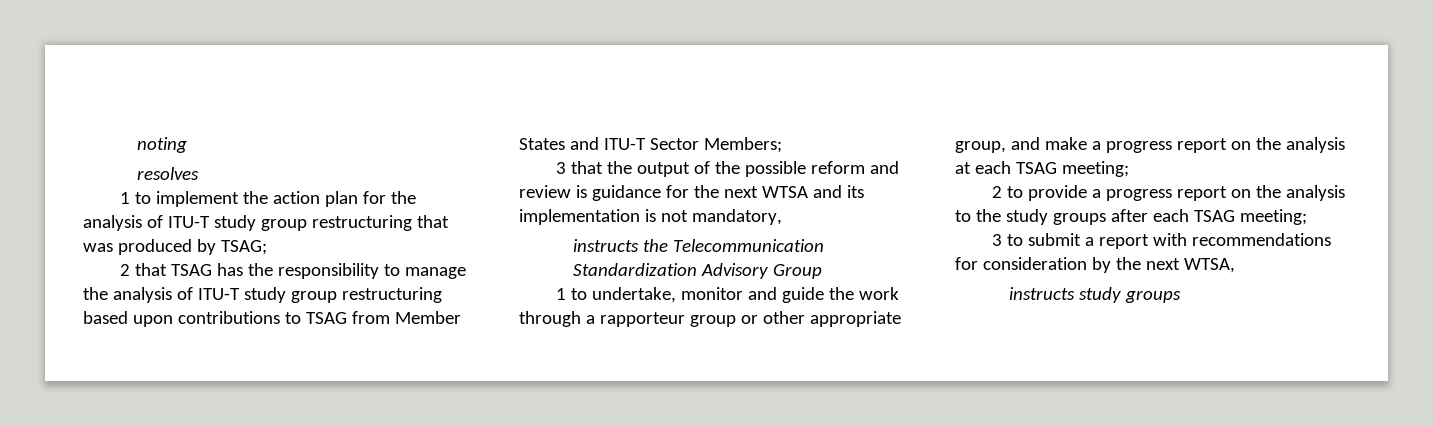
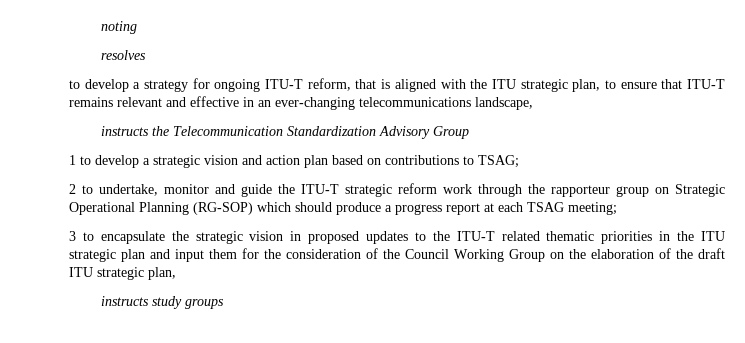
- 1 to implement the action plan for the analysis of ITU-T study group restructuring that was produced by TSAG;
- 2 that TSAG has the responsibility to manage the analysis of ITU-T study group restructuring based upon contributions to TSAG from Member States and ITU-T Sector Members;
- 3 that the output of the possible reform and review is guidance for the next WTSA and its implementation is not mandatory,
+ to develop a strategy for ongoing ITU-T reform, that is aligned with the ITU strategic plan, to ensure that ITU-T remains relevant and effective in an ever-changing telecommunications landscape,
- 1 to undertake, monitor and guide the work through a rapporteur group or other appropriate group, and make a progress report on the analysis at each TSAG meeting;
- 2 to provide a progress report on the analysis to the study groups after each TSAG meeting;
- 3 to submit a report with recommendations for consideration by the next WTSA,
+ 1 to develop a strategic vision and action plan based on contributions to TSAG;
+ 2 to undertake, monitor and guide the ITU-T strategic reform work through the rapporteur group on Strategic Operational Planning (RG-SOP) which should produce a progress report at each TSAG meeting;
+ 3 to encapsulate the strategic vision in proposed updates to the ITU-T related thematic priorities in the ITU strategic plan and input them for the consideration of the Council Working Group on the elaboration of the draft ITU strategic plan,

